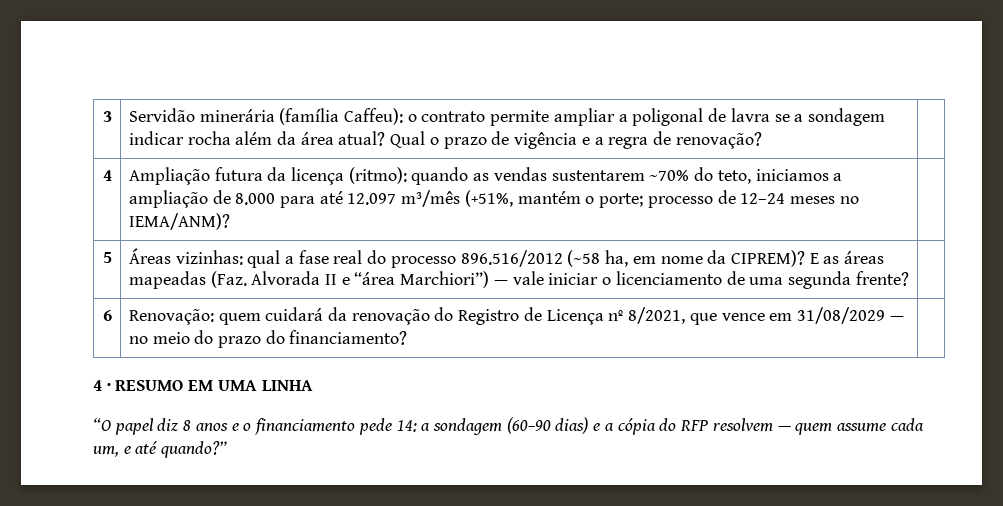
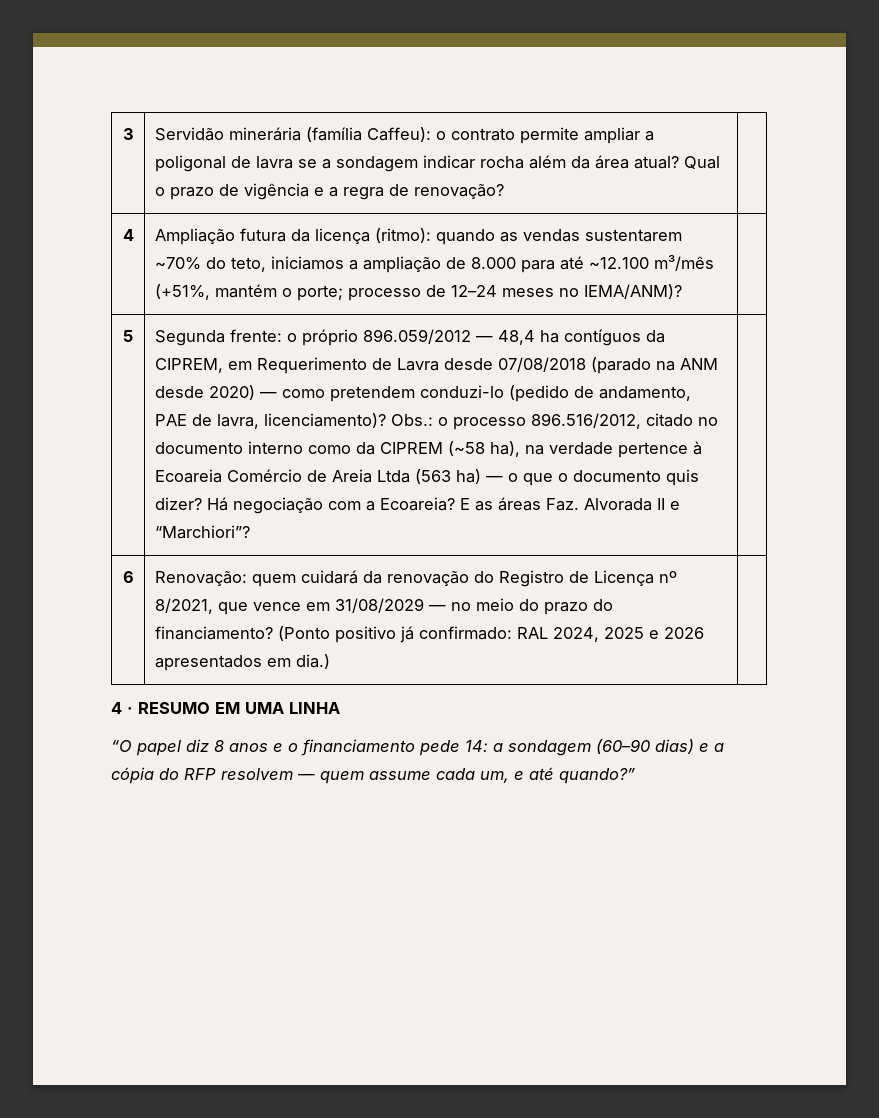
- 4 | Ampliação futura da licença (ritmo): quando as vendas sustentarem ~70% do teto, iniciamos a ampliação de 8.000 para até 12.097 m³/mês (+51%, mantém o porte; processo de 12–24 meses no IEMA/ANM)? |
+ 4 | Ampliação futura da licença (ritmo): quando as vendas sustentarem ~70% do teto, iniciamos a ampliação de 8.000 para até ~12.100 m³/mês (+51%, mantém o porte; processo de 12–24 meses no IEMA/ANM)? |
- Áreas vizinhas: qual a fase real do processo 896.516/2012 (~58 ha, em nome da CIPREM)?
+ Segunda frente: o próprio 896.059/2012 — 48,4 ha contíguos da CIPREM, em Requerimento de Lavra desde 07/08/2018 (parado na ANM desde 2020) — como pretendem conduzi-lo (pedido de andamento, PAE de lavra, licenciamento)? Obs.: o processo 896.516/2012, citado no documento interno como da CIPREM (~58 ha), na verdade pertence à Ecoareia Comércio de Areia Ltda (563 ha) — o que o documento quis dizer? Há negociação com a Ecoareia?
- E as áreas mapeadas (Faz. Alvorada II e “área Marchiori”) — vale iniciar o licenciamento de uma segunda frente?
+ E as áreas Faz. Alvorada II e “Marchiori”?
- 6 | Renovação: quem cuidará da renovação do Registro de Licença nº 8/2021, que vence em 31/08/2029 — no meio do prazo do financiamento? |
+ 6 | Renovação: quem cuidará da renovação do Registro de Licença nº 8/2021, que vence em 31/08/2029 — no meio do prazo do financiamento? (Ponto positivo já confirmado: RAL 2024, 2025 e 2026 apresentados em dia.) |

